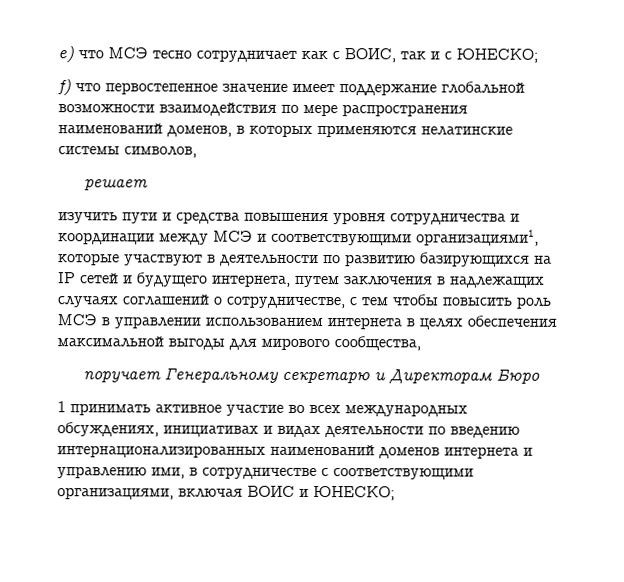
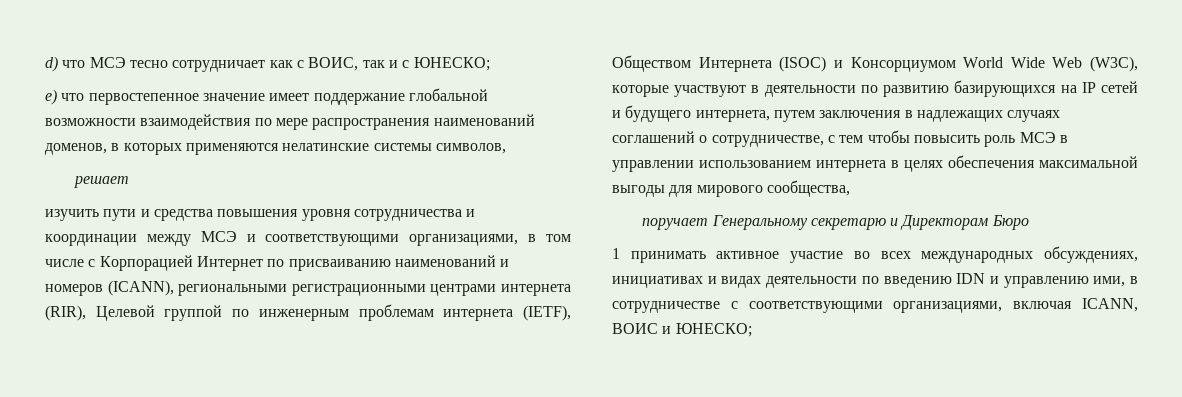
- е) что МСЭ тесно сотрудничает как с ВОИС, так и с ЮНЕСКО;
+ d) что МСЭ тесно сотрудничает как с ВОИС, так и с ЮНЕСКО;
- f) что первостепенное значение имеет поддержание глобальной возможности взаимодействия по мере распространения наименований доменов, в которых применяются нелатинские системы символов,
+ e) что первостепенное значение имеет поддержание глобальной возможности взаимодействия по мере распространения наименований доменов, в которых применяются нелатинские системы символов,
- изучить пути и средства повышения уровня сотрудничества и координации между МСЭ и соответствующими организациями1, которые участвуют в деятельности по развитию базирующихся на IP сетей и будущего интернета, путем заключения в надлежащих случаях соглашений о сотрудничестве, с тем чтобы повысить роль МСЭ в управлении использованием интернета в целях обеспечения максимальной выгоды для мирового сообщества,
+ изучить пути и средства повышения уровня сотрудничества и координации между МСЭ и соответствующими организациями, в том числе с Корпорацией Интернет по присваиванию наименований и номеров (ICANN), региональными регистрационными центрами интернета (RIR), Целевой группой по инженерным проблемам интернета (IETF), Обществом Интернета (ISOC) и Консорциумом World Wide Web (W3C), которые участвуют в деятельности по развитию базирующихся на IP сетей и будущего интернета, путем заключения в надлежащих случаях соглашений о сотрудничестве, с тем чтобы повысить роль МСЭ в управлении использованием интернета в целях обеспечения максимальной выгоды для мирового сообщества,
- 1 принимать активное участие во всех международных обсуждениях, инициативах и видах деятельности по введению интернационализированных наименований доменов интернета и управлению ими, в сотрудничестве с соответствующими организациями, включая ВОИС и ЮНЕСКО;
+ 1 принимать активное участие во всех международных обсуждениях, инициативах и видах деятельности по введению IDN и управлению ими, в сотрудничестве с соответствующими организациями, включая ICANN, ВОИС и ЮНЕСКО;

